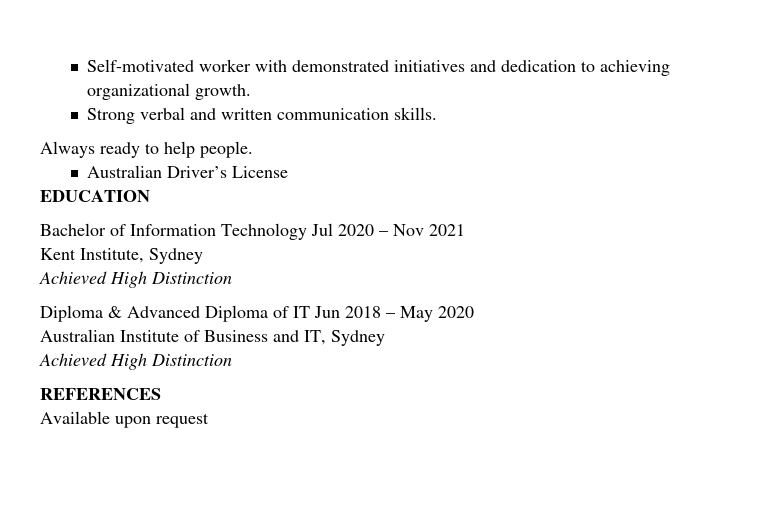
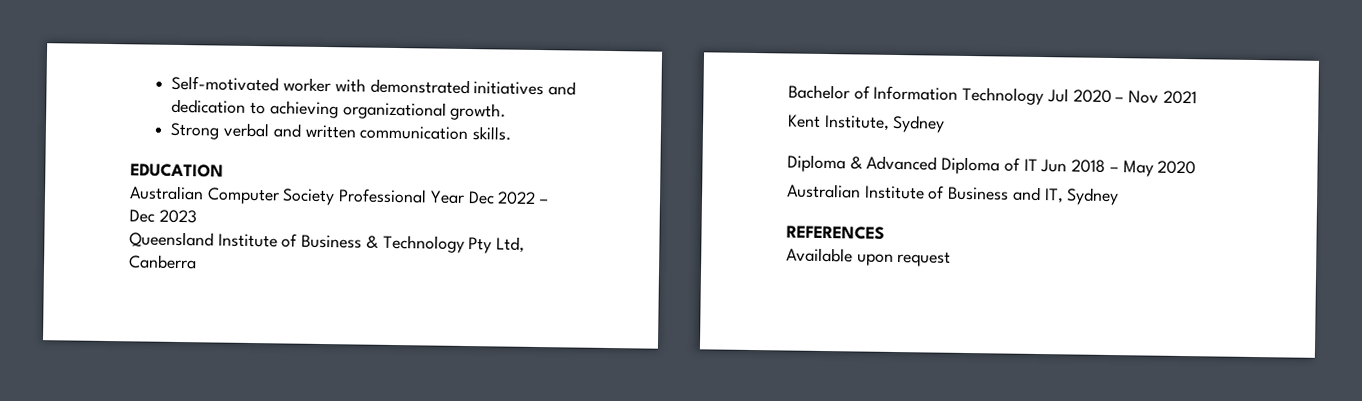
- Always ready to help people.
- Australian Driver’s License
  EDUCATION
+ Australian Computer Society Professional Year Dec 2022 – Dec 2023
+ Queensland Institute of Business & Technology Pty Ltd, Canberra
  Kent Institute, Sydney
- Achieved High Distinction
  Australian Institute of Business and IT, Sydney
- Achieved High Distinction

